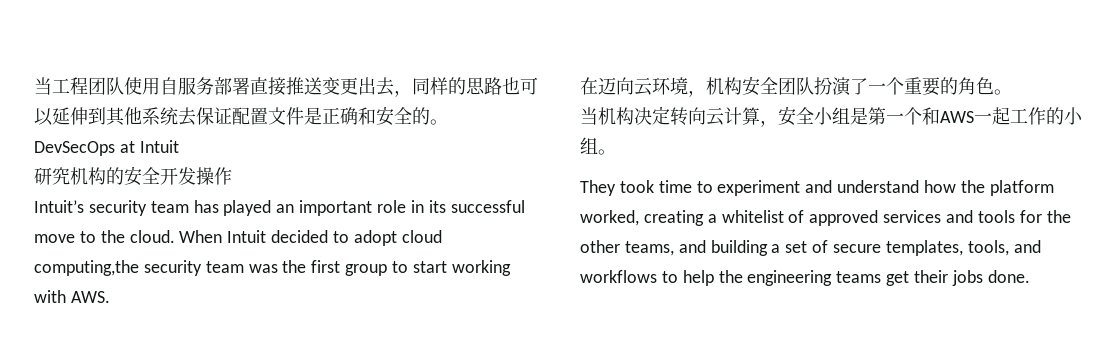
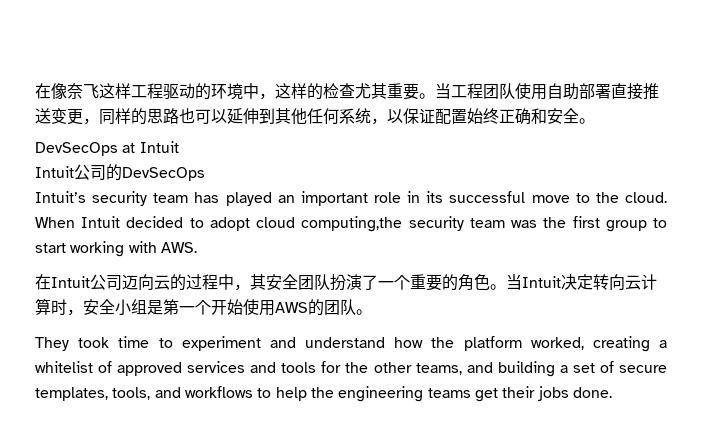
+ 在像奈飞这样工程驱动的环境中，这样的检查尤其重要。
- 当工程团队使用自服务部署直接推送变更出去，同样的思路也可以延伸到其他系统去保证配置文件是正确和安全的。
+ 当工程团队使用自助部署直接推送变更，同样的思路也可以延伸到其他任何系统，以保证配置始终正确和安全。
- 研究机构的安全开发操作
+ Intuit公司的DevSecOps
- 在迈向云环境，机构安全团队扮演了一个重要的角色。
- 当机构决定转向云计算，安全小组是第一个和AWS一起工作的小组。
+ 在Intuit公司迈向云的过程中，其安全团队扮演了一个重要的角色。当Intuit决定转向云计算时，安全小组是第一个开始使用AWS的团队。

